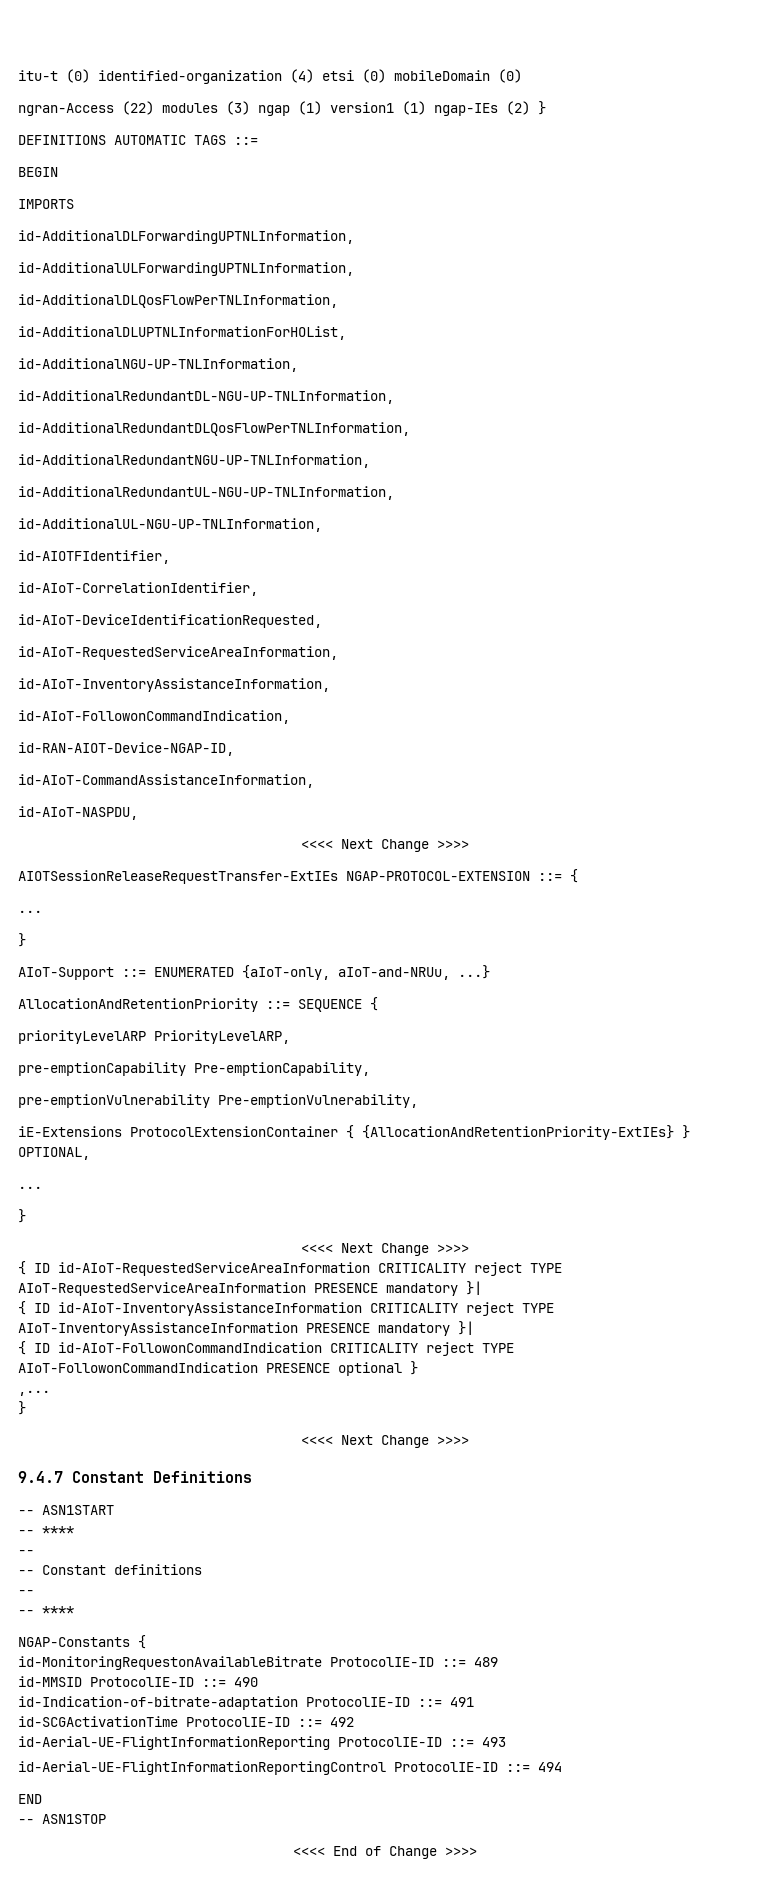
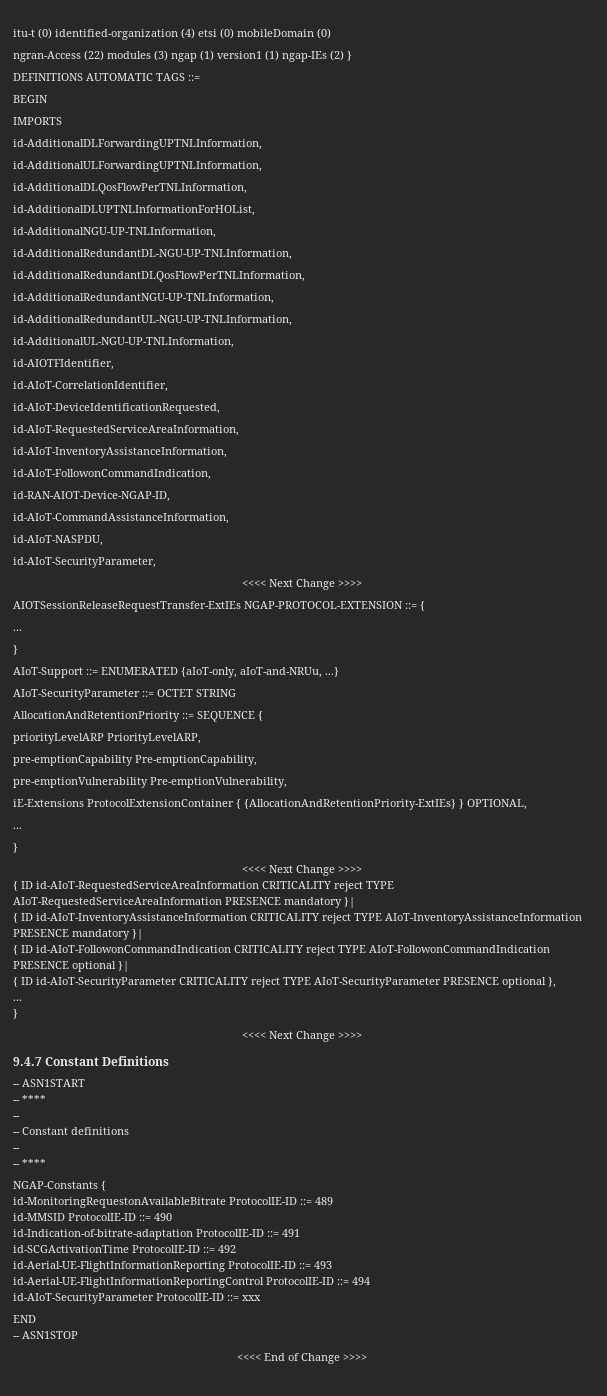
+ id-AIoT-SecurityParameter,
+ AIoT-SecurityParameter ::= OCTET STRING
- { ID id-AIoT-FollowonCommandIndication CRITICALITY reject TYPE AIoT-FollowonCommandIndication PRESENCE optional }
- ,...
+ { ID id-AIoT-FollowonCommandIndication CRITICALITY reject TYPE AIoT-FollowonCommandIndication PRESENCE optional }|
+ { ID id-AIoT-SecurityParameter CRITICALITY reject TYPE AIoT-SecurityParameter PRESENCE optional },
+ ...
+ id-AIoT-SecurityParameter ProtocolIE-ID ::= xxx

